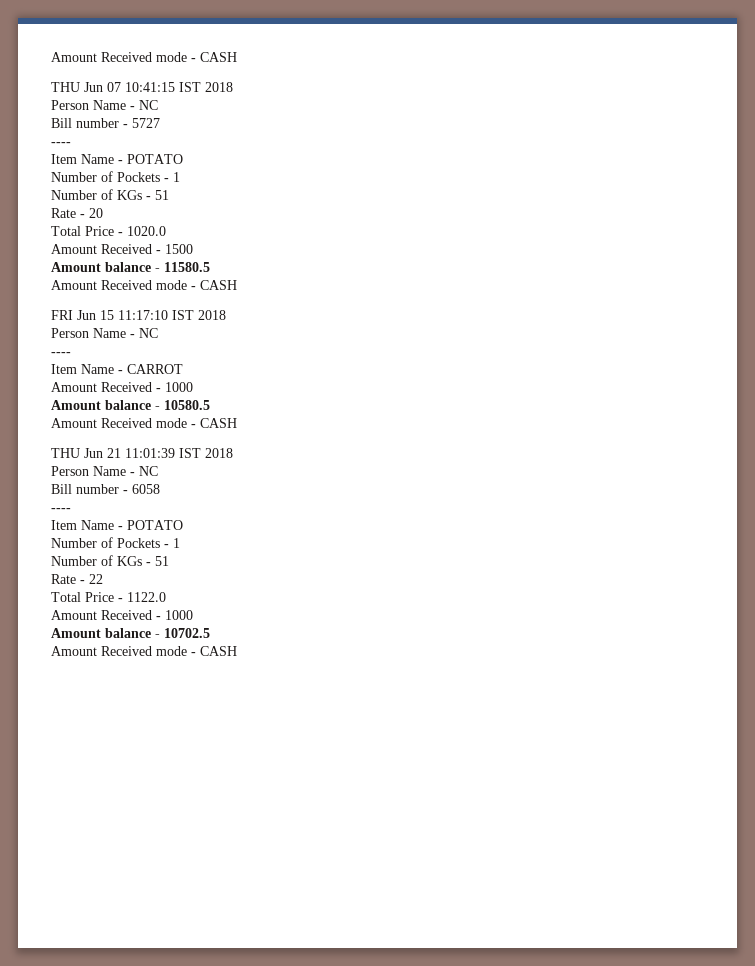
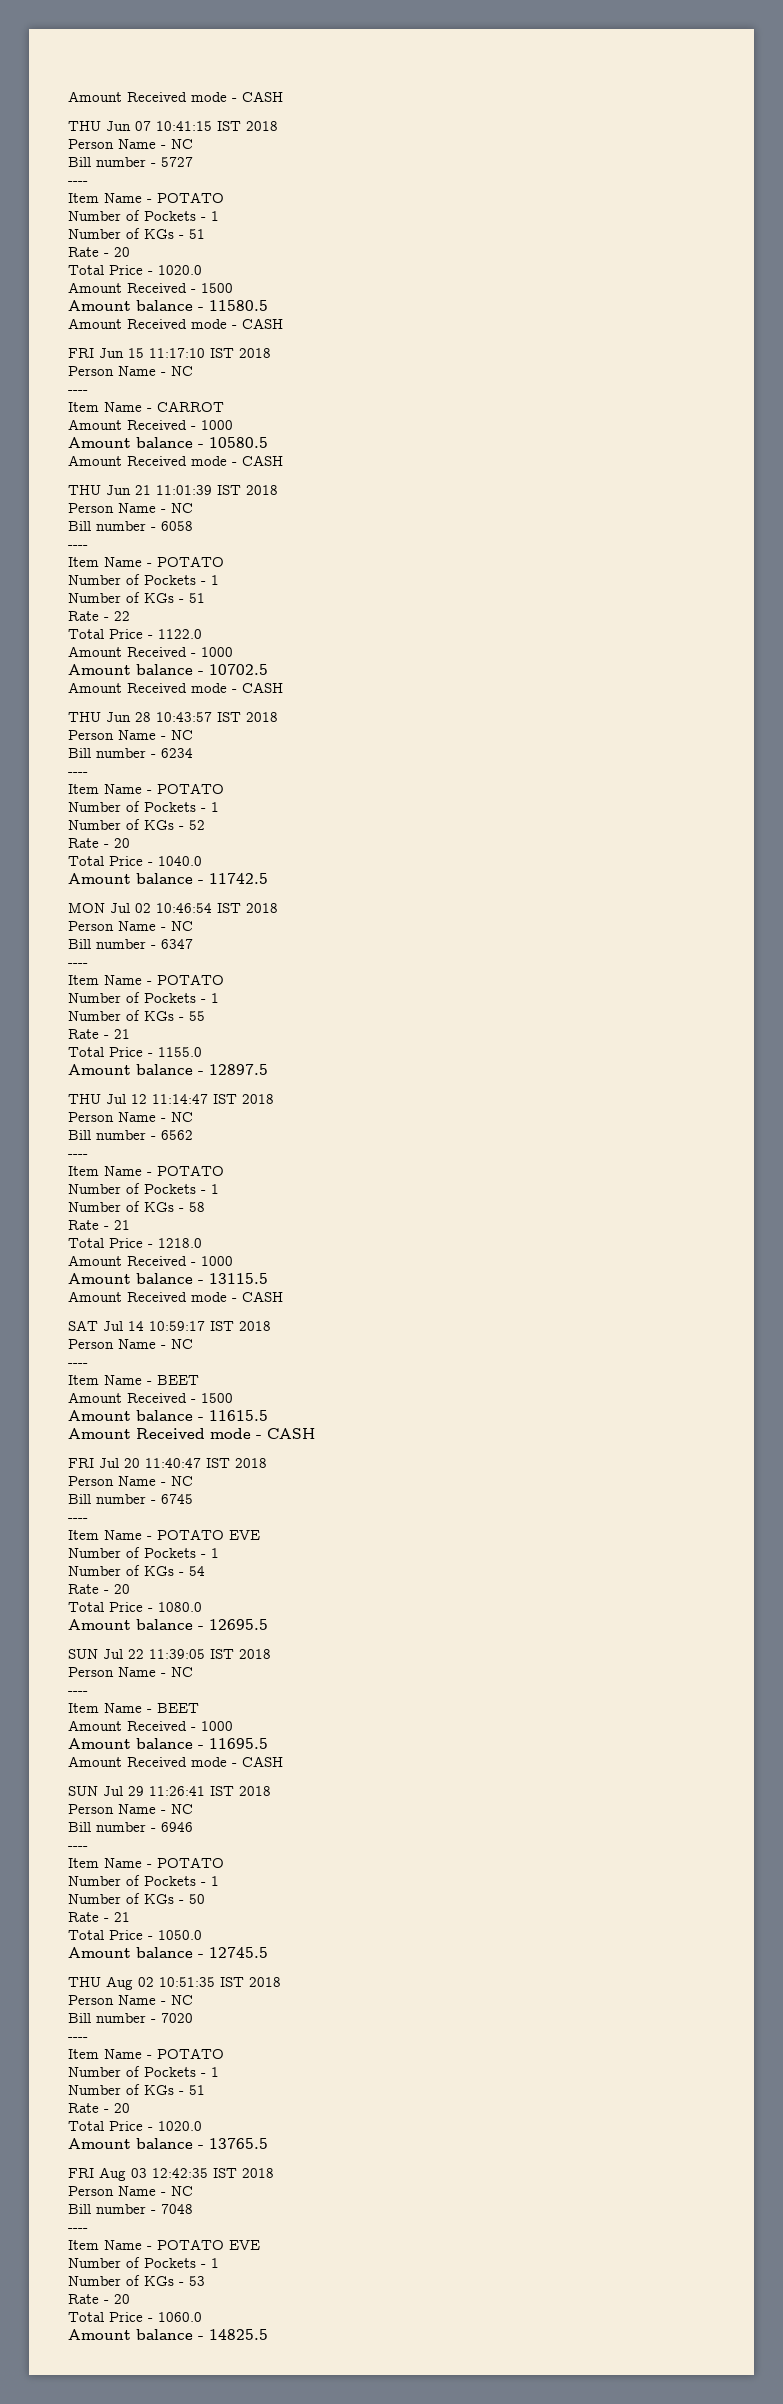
+ THU Jun 28 10:43:57 IST 2018
+ Person Name - NC
+ Bill number - 6234
+ ----
+ Item Name - POTATO
+ Number of Pockets - 1
+ Number of KGs - 52
+ Rate - 20
+ Total Price - 1040.0
+ Amount balance - 11742.5
+ MON Jul 02 10:46:54 IST 2018
+ Person Name - NC
+ Bill number - 6347
+ ----
+ Item Name - POTATO
+ Number of Pockets - 1
+ Number of KGs - 55
+ Rate - 21
+ Total Price - 1155.0
+ Amount balance - 12897.5
+ THU Jul 12 11:14:47 IST 2018
+ Person Name - NC
+ Bill number - 6562
+ ----
+ Item Name - POTATO
+ Number of Pockets - 1
+ Number of KGs - 58
+ Rate - 21
+ Total Price - 1218.0
+ Amount Received - 1000
+ Amount balance - 13115.5
+ Amount Received mode - CASH
+ SAT Jul 14 10:59:17 IST 2018
+ Person Name - NC
+ ----
+ Item Name - BEET
+ Amount Received - 1500
+ Amount balance - 11615.5
+ Amount Received mode - CASH
+ FRI Jul 20 11:40:47 IST 2018
+ Person Name - NC
+ Bill number - 6745
+ ----
+ Item Name - POTATO EVE
+ Number of Pockets - 1
+ Number of KGs - 54
+ Rate - 20
+ Total Price - 1080.0
+ Amount balance - 12695.5
+ SUN Jul 22 11:39:05 IST 2018
+ Person Name - NC
+ ----
+ Item Name - BEET
+ Amount Received - 1000
+ Amount balance - 11695.5
+ Amount Received mode - CASH
+ SUN Jul 29 11:26:41 IST 2018
+ Person Name - NC
+ Bill number - 6946
+ ----
+ Item Name - POTATO
+ Number of Pockets - 1
+ Number of KGs - 50
+ Rate - 21
+ Total Price - 1050.0
+ Amount balance - 12745.5
+ THU Aug 02 10:51:35 IST 2018
+ Person Name - NC
+ Bill number - 7020
+ ----
+ Item Name - POTATO
+ Number of Pockets - 1
+ Number of KGs - 51
+ Rate - 20
+ Total Price - 1020.0
+ Amount balance - 13765.5
+ FRI Aug 03 12:42:35 IST 2018
+ Person Name - NC
+ Bill number - 7048
+ ----
+ Item Name - POTATO EVE
+ Number of Pockets - 1
+ Number of KGs - 53
+ Rate - 20
+ Total Price - 1060.0
+ Amount balance - 14825.5

